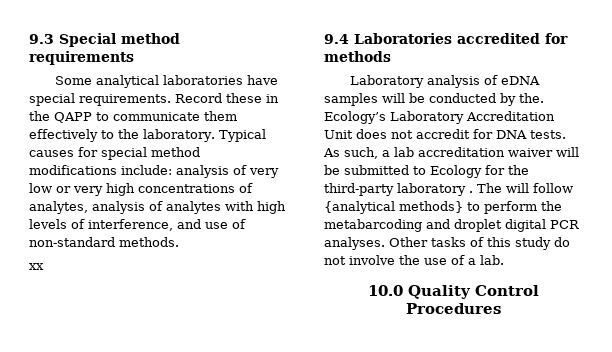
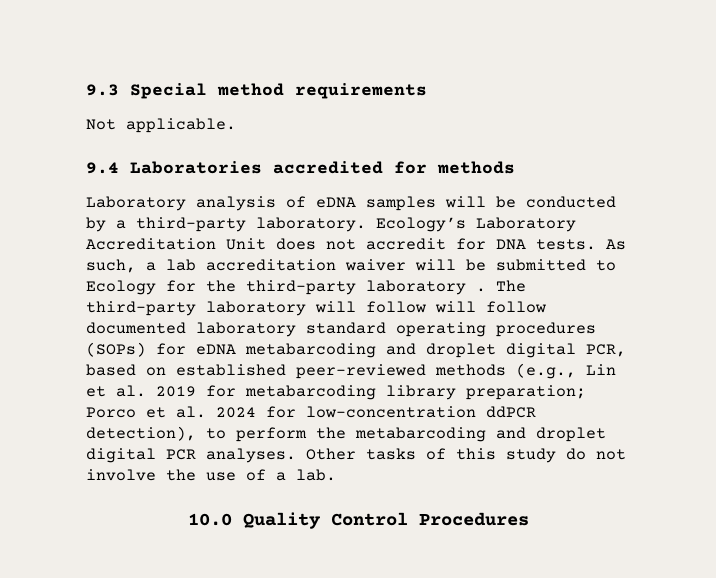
- Some analytical laboratories have special requirements. Record these in the QAPP to communicate them effectively to the laboratory. Typical causes for special method modifications include: analysis of very low or very high concentrations of analytes, analysis of analytes with high levels of interference, and use of non-standard methods.
- xx
+ Not applicable.
- Laboratory analysis of eDNA samples will be conducted by the.
+ Laboratory analysis of eDNA samples will be conducted by a third-party laboratory.
- The will follow {analytical methods} to perform the metabarcoding and droplet digital PCR analyses.
+ The third-party laboratory will follow will follow documented laboratory standard operating procedures (SOPs) for eDNA metabarcoding and droplet digital PCR, based on established peer-reviewed methods (e.g., Lin et al. 2019 for metabarcoding library preparation; Porco et al. 2024 for low-concentration ddPCR detection), to perform the metabarcoding and droplet digital PCR analyses.

